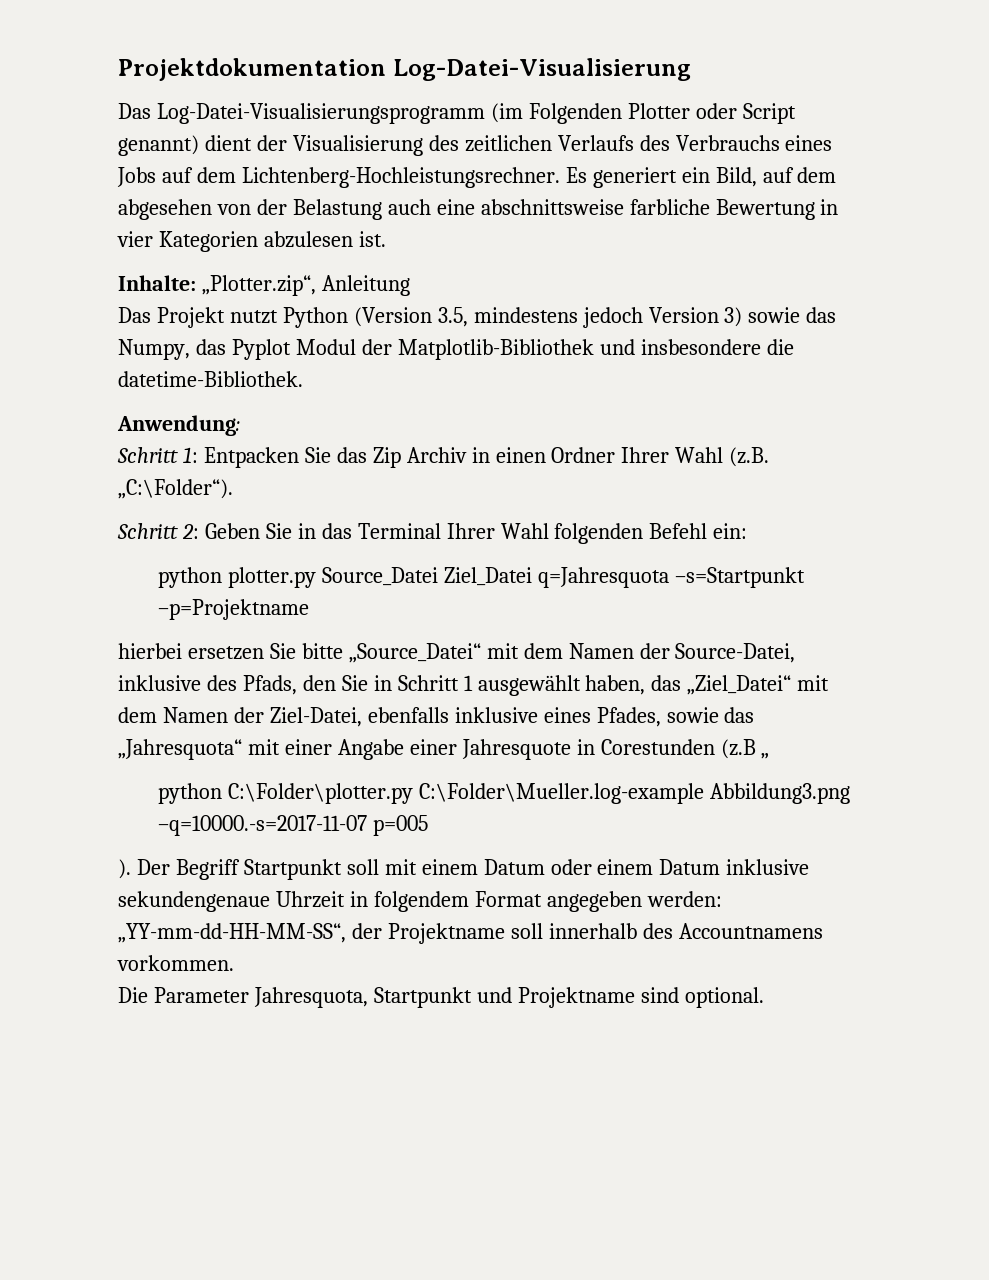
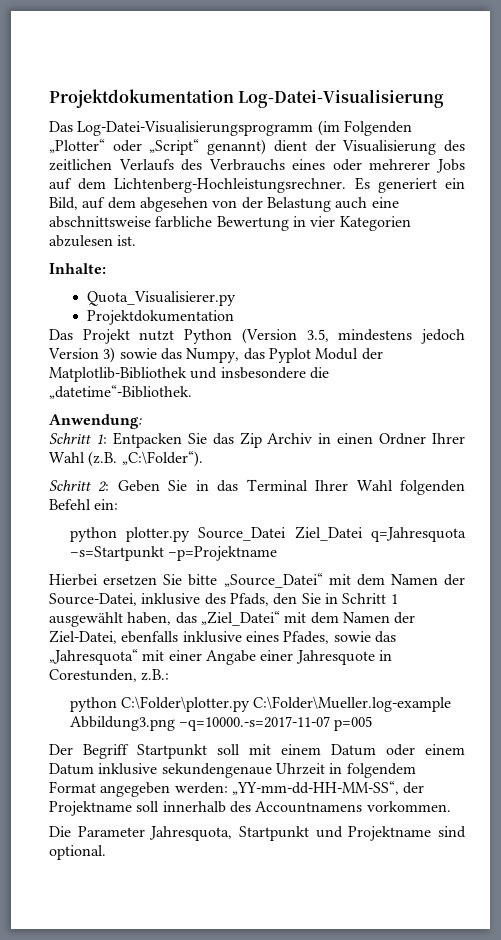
- Das Log-Datei-Visualisierungsprogramm (im Folgenden Plotter oder Script genannt) dient der Visualisierung des zeitlichen Verlaufs des Verbrauchs eines Jobs auf dem Lichtenberg-Hochleistungsrechner.
+ Das Log-Datei-Visualisierungsprogramm (im Folgenden „Plotter“ oder „Script“ genannt) dient der Visualisierung des zeitlichen Verlaufs des Verbrauchs eines oder mehrerer Jobs auf dem Lichtenberg-Hochleistungsrechner.
- Inhalte: „Plotter.zip“, Anleitung
+ Inhalte:
+ Quota_Visualisierer.py
+ Projektdokumentation
- Das Projekt nutzt Python (Version 3.5, mindestens jedoch Version 3) sowie das Numpy, das Pyplot Modul der Matplotlib-Bibliothek und insbesondere die datetime-Bibliothek.
+ Das Projekt nutzt Python (Version 3.5, mindestens jedoch Version 3) sowie das Numpy, das Pyplot Modul der Matplotlib-Bibliothek und insbesondere die „datetime“-Bibliothek.
- hierbei ersetzen Sie bitte „Source_Datei“ mit dem Namen der Source-Datei, inklusive des Pfads, den Sie in Schritt 1 ausgewählt haben, das „Ziel_Datei“ mit dem Namen der Ziel-Datei, ebenfalls inklusive eines Pfades, sowie das „Jahresquota“ mit einer Angabe einer Jahresquote in Corestunden (z.B „
+ Hierbei ersetzen Sie bitte „Source_Datei“ mit dem Namen der Source-Datei, inklusive des Pfads, den Sie in Schritt 1 ausgewählt haben, das „Ziel_Datei“ mit dem Namen der Ziel-Datei, ebenfalls inklusive eines Pfades, sowie das „Jahresquota“ mit einer Angabe einer Jahresquote in Corestunden, z.B.:
- ).

